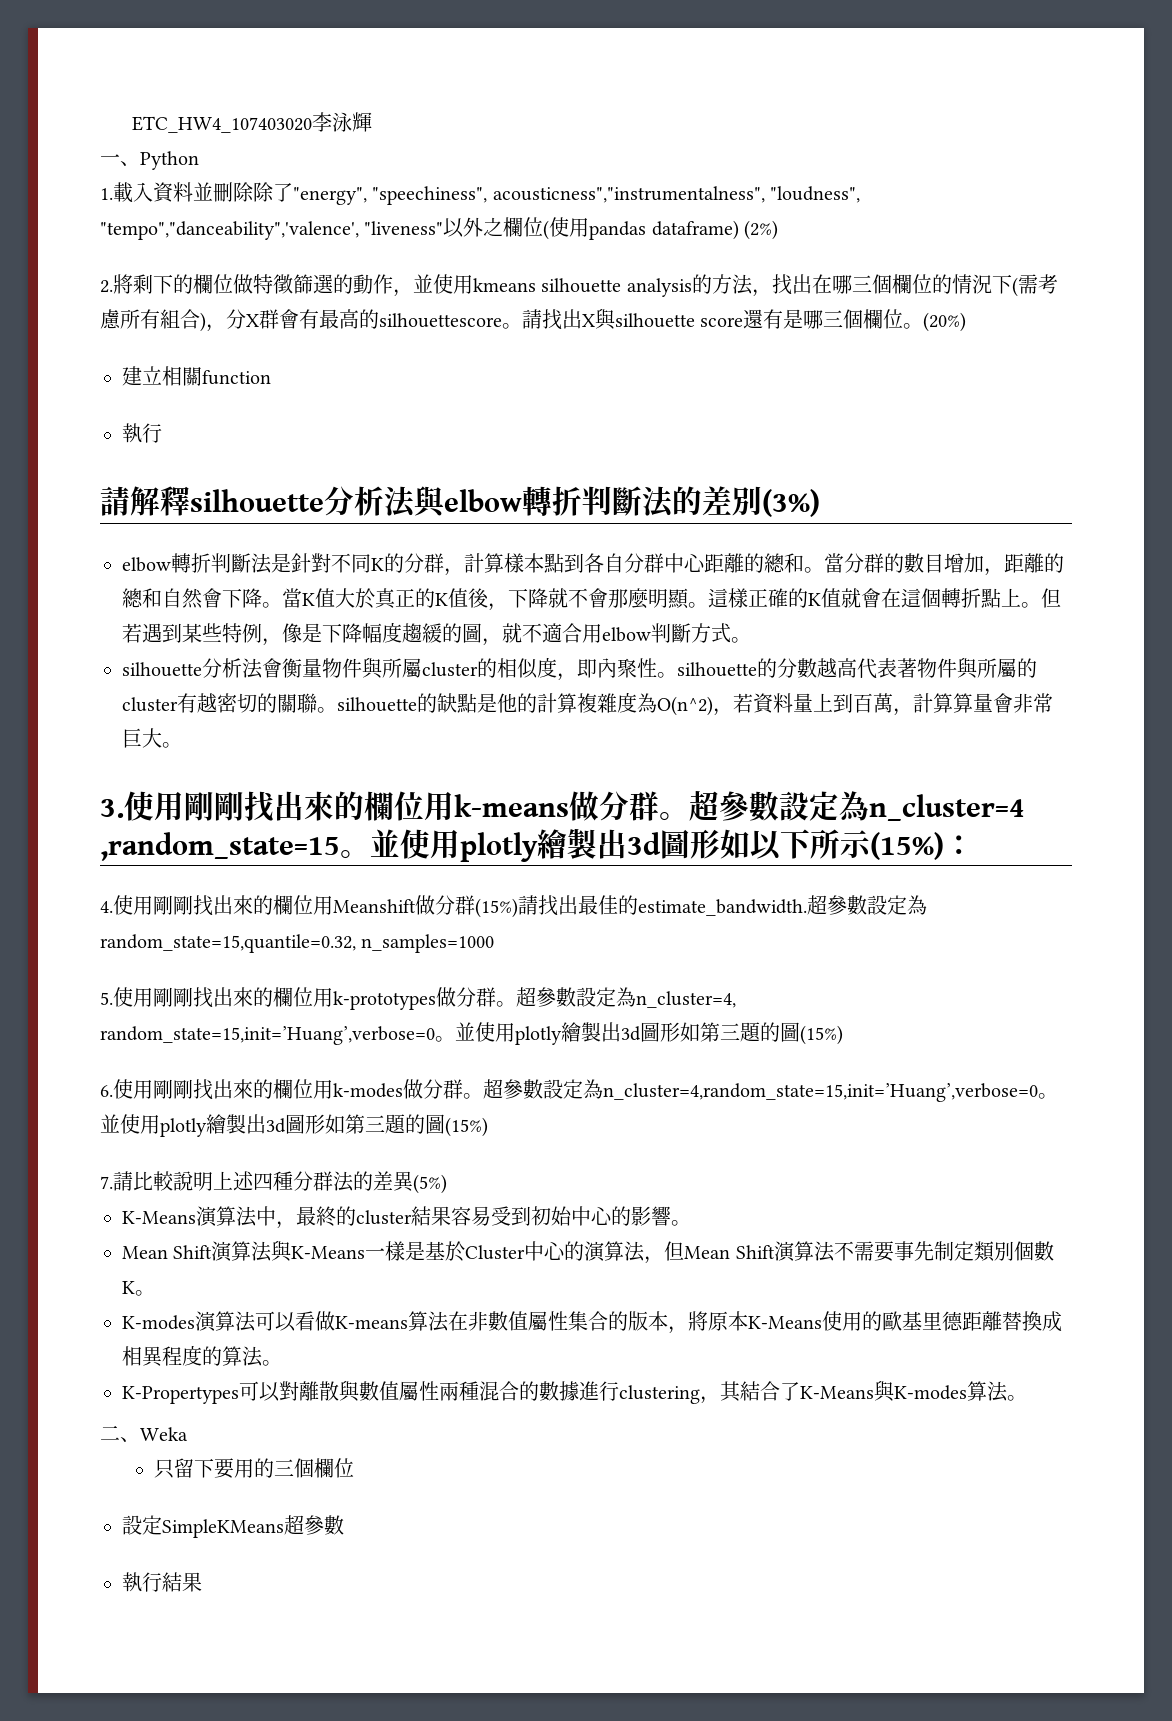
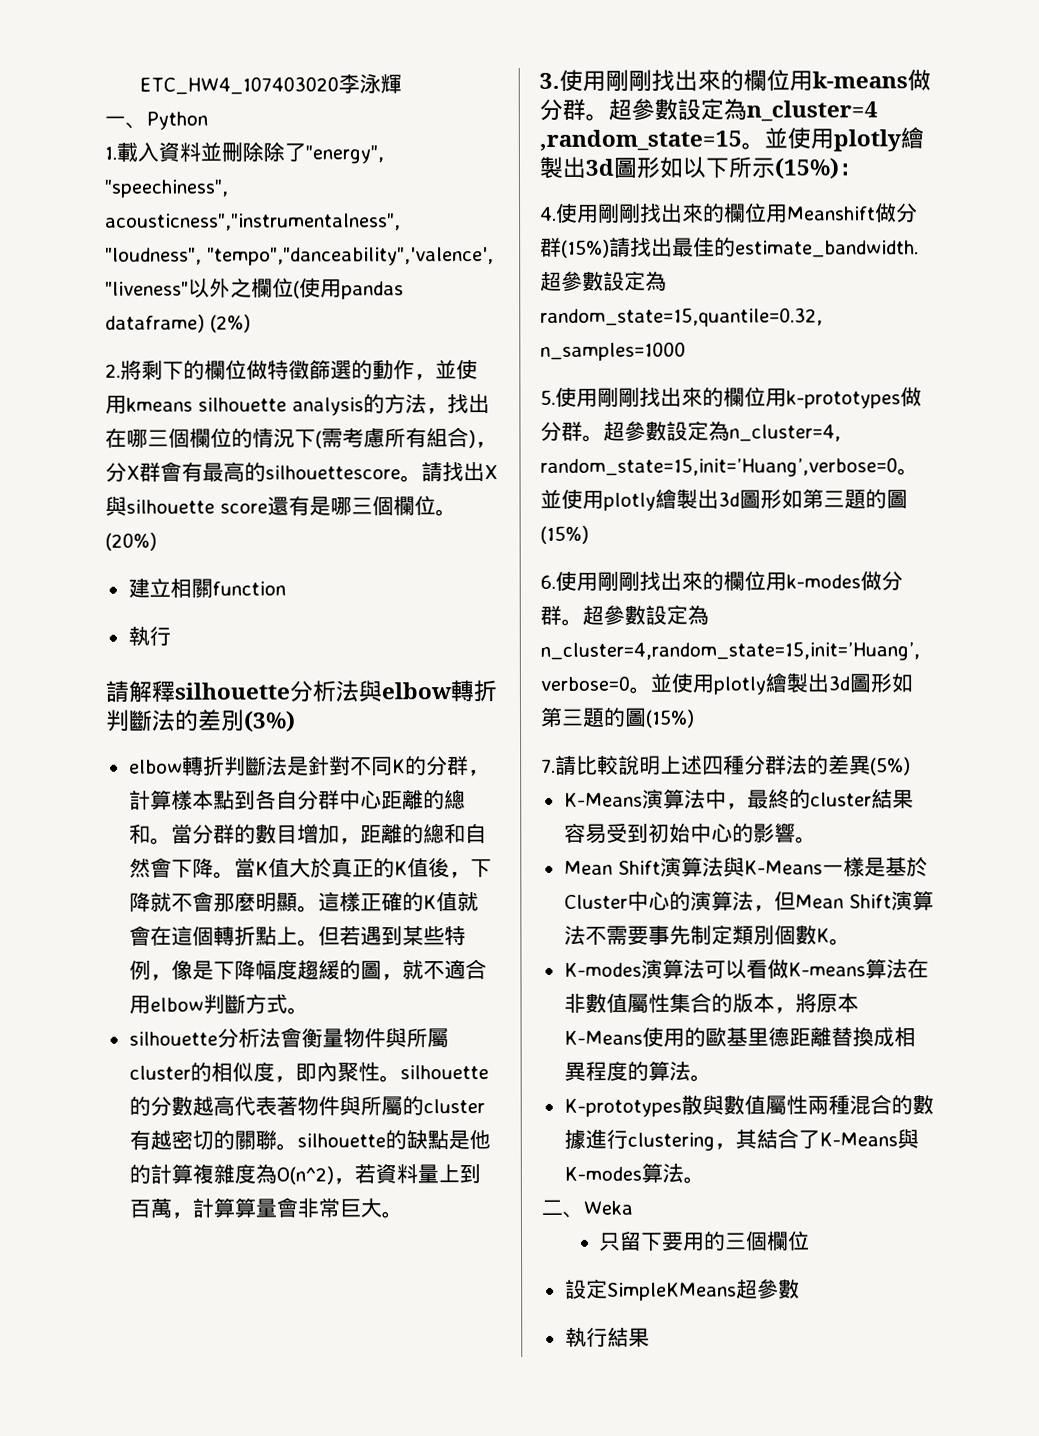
- K-Propertypes可以對離散與數值屬性兩種混合的數據進行clustering，其結合了K-Means與K-modes算法。
+ K-prototypes散與數值屬性兩種混合的數據進行clustering，其結合了K-Means與K-modes算法。

